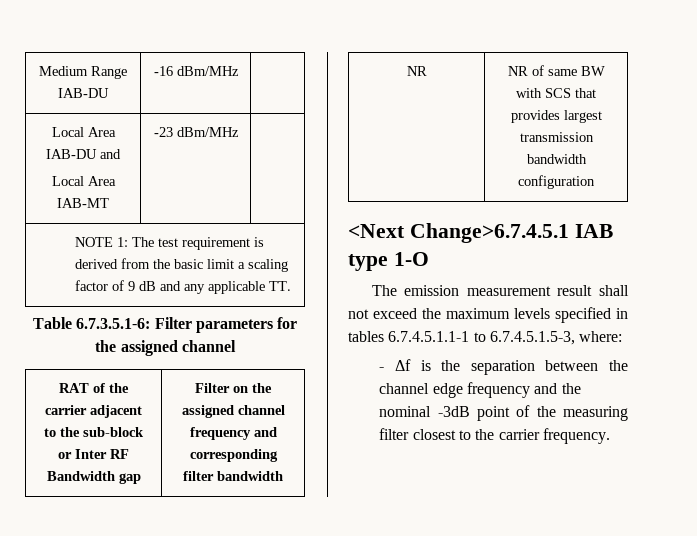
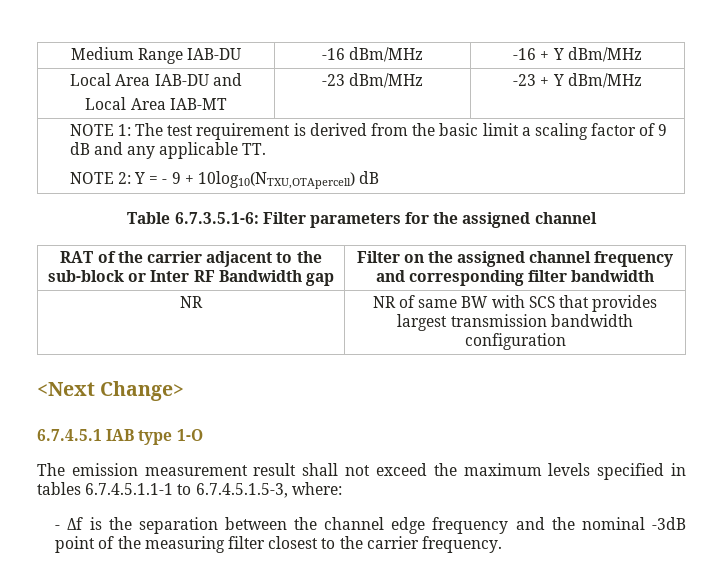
- Medium Range IAB-DU | -16 dBm/MHz |
+ Medium Range IAB-DU | -16 dBm/MHz | -16 + Y dBm/MHz
  Local Area IAB-DU and
- Local Area IAB-MT | -23 dBm/MHz |
+ Local Area IAB-MT | -23 dBm/MHz | -23 + Y dBm/MHz
  NOTE 1: The test requirement is derived from the basic limit a scaling factor of 9 dB and any applicable TT.
+ NOTE 2: Y = - 9 + 10log10(NTXU,OTApercell) dB
- <Next Change>6.7.4.5.1 IAB type 1-O
+ <Next Change>
+ 6.7.4.5.1 IAB type 1-O

